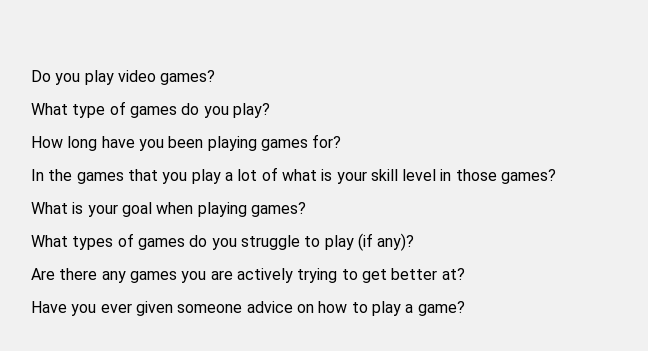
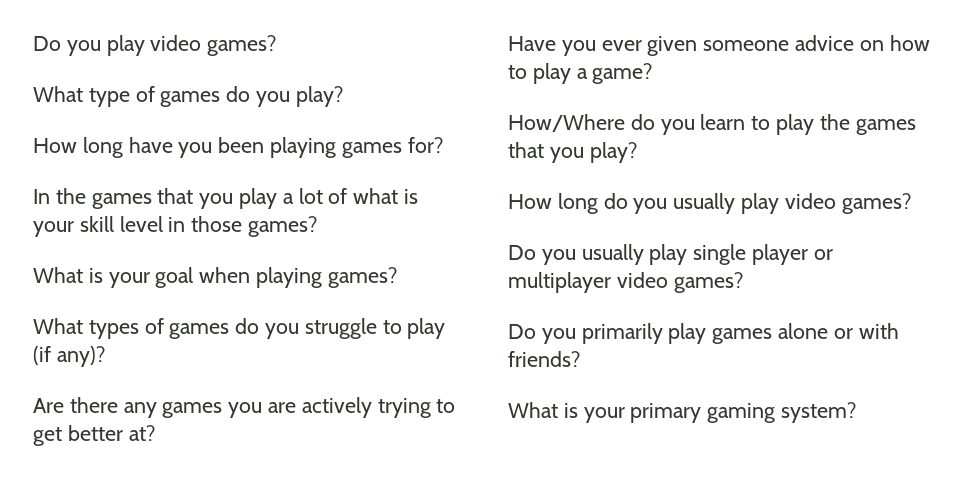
+ How/Where do you learn to play the games that you play?
+ How long do you usually play video games?
+ Do you usually play single player or multiplayer video games?
+ Do you primarily play games alone or with friends?
+ What is your primary gaming system?

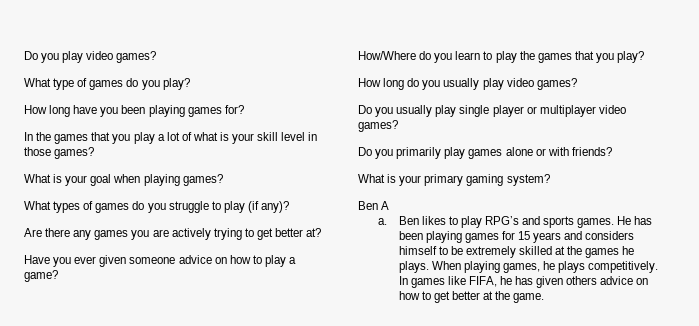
+ Ben A
+ a. Ben likes to play RPG’s and sports games. He has been playing games for 15 years and considers himself to be extremely skilled at the games he plays. When playing games, he plays competitively. In games like FIFA, he has given others advice on how to get better at the game.

